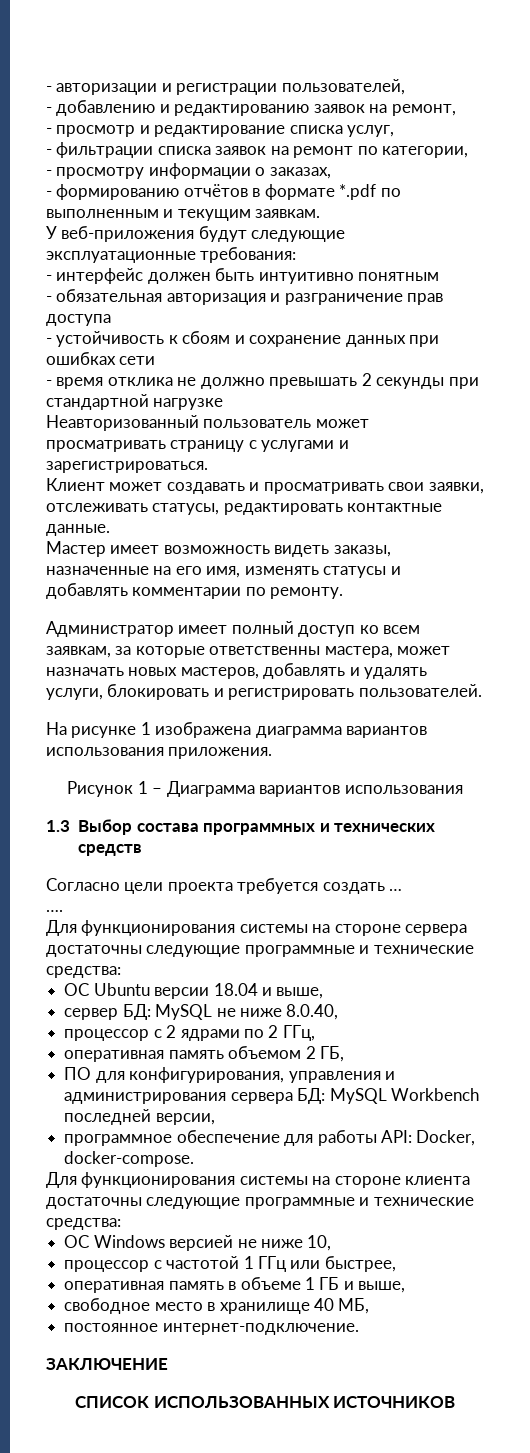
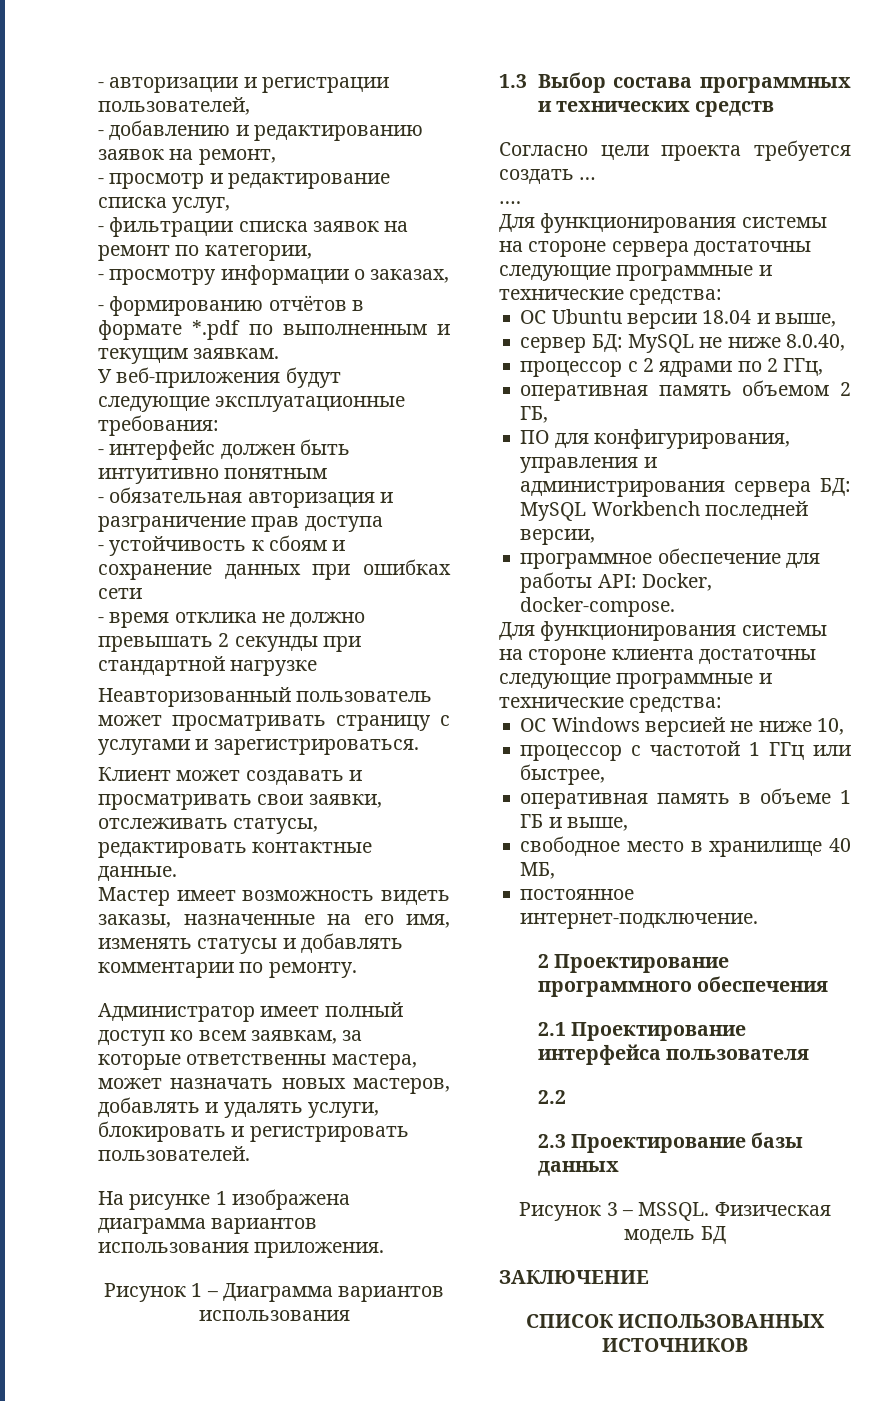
+ 2 Проектирование программного обеспечения
+ 2.1 Проектирование интерфейса пользователя
+ 2.2
+ 2.3 Проектирование базы данных
+ Рисунок 3 – MSSQL. Физическая модель БД

